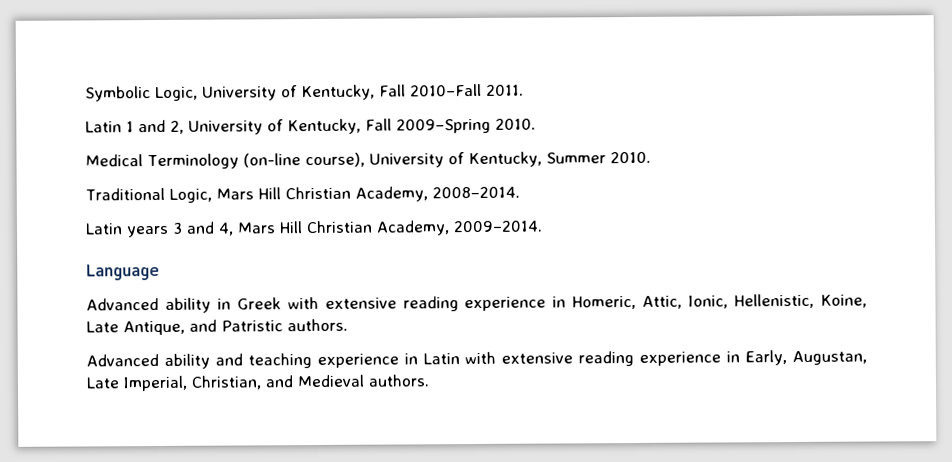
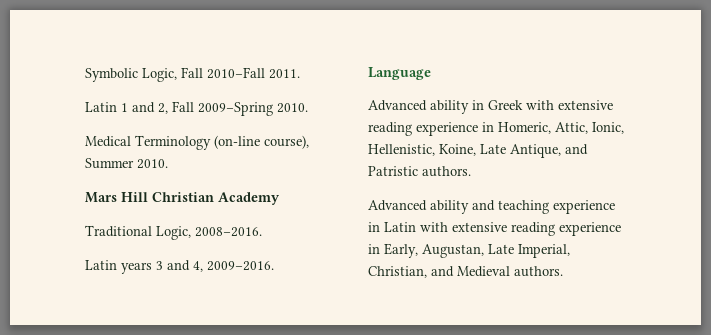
- Symbolic Logic, University of Kentucky, Fall 2010–Fall 2011.
+ Symbolic Logic, Fall 2010–Fall 2011.
- Latin 1 and 2, University of Kentucky, Fall 2009–Spring 2010.
+ Latin 1 and 2, Fall 2009–Spring 2010.
- Medical Terminology (on-line course), University of Kentucky, Summer 2010.
+ Medical Terminology (on-line course), Summer 2010.
- Traditional Logic, Mars Hill Christian Academy, 2008–2014.
+ Mars Hill Christian Academy
+ Traditional Logic, 2008–2016.
- Latin years 3 and 4, Mars Hill Christian Academy, 2009–2014.
+ Latin years 3 and 4, 2009–2016.

